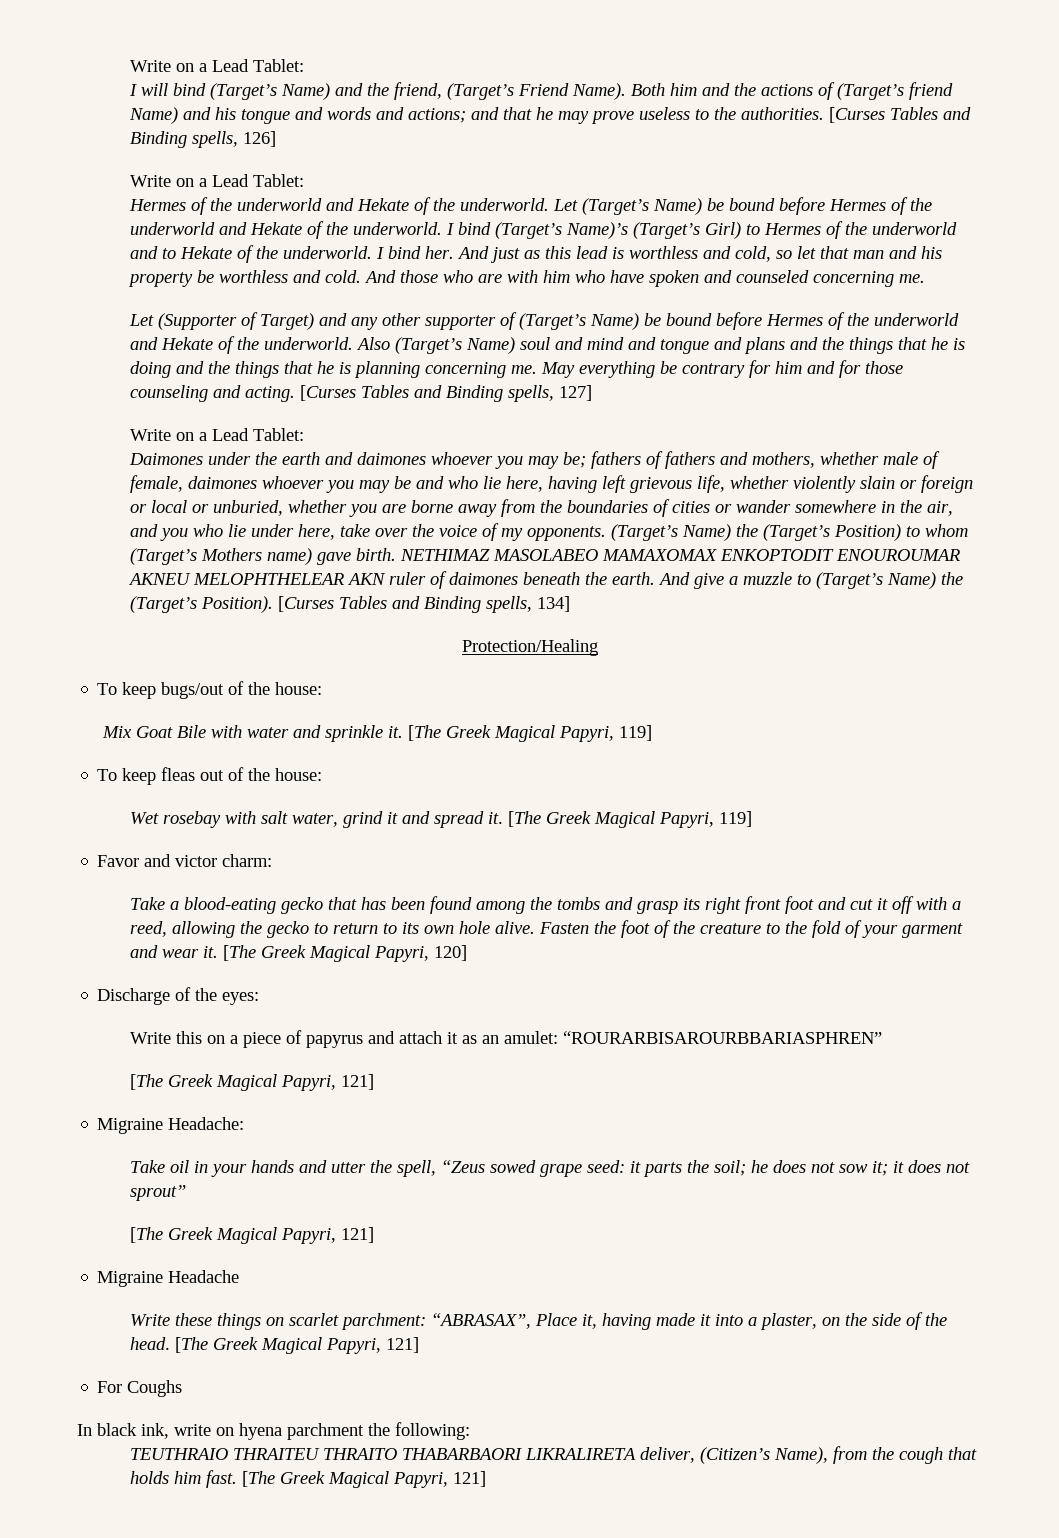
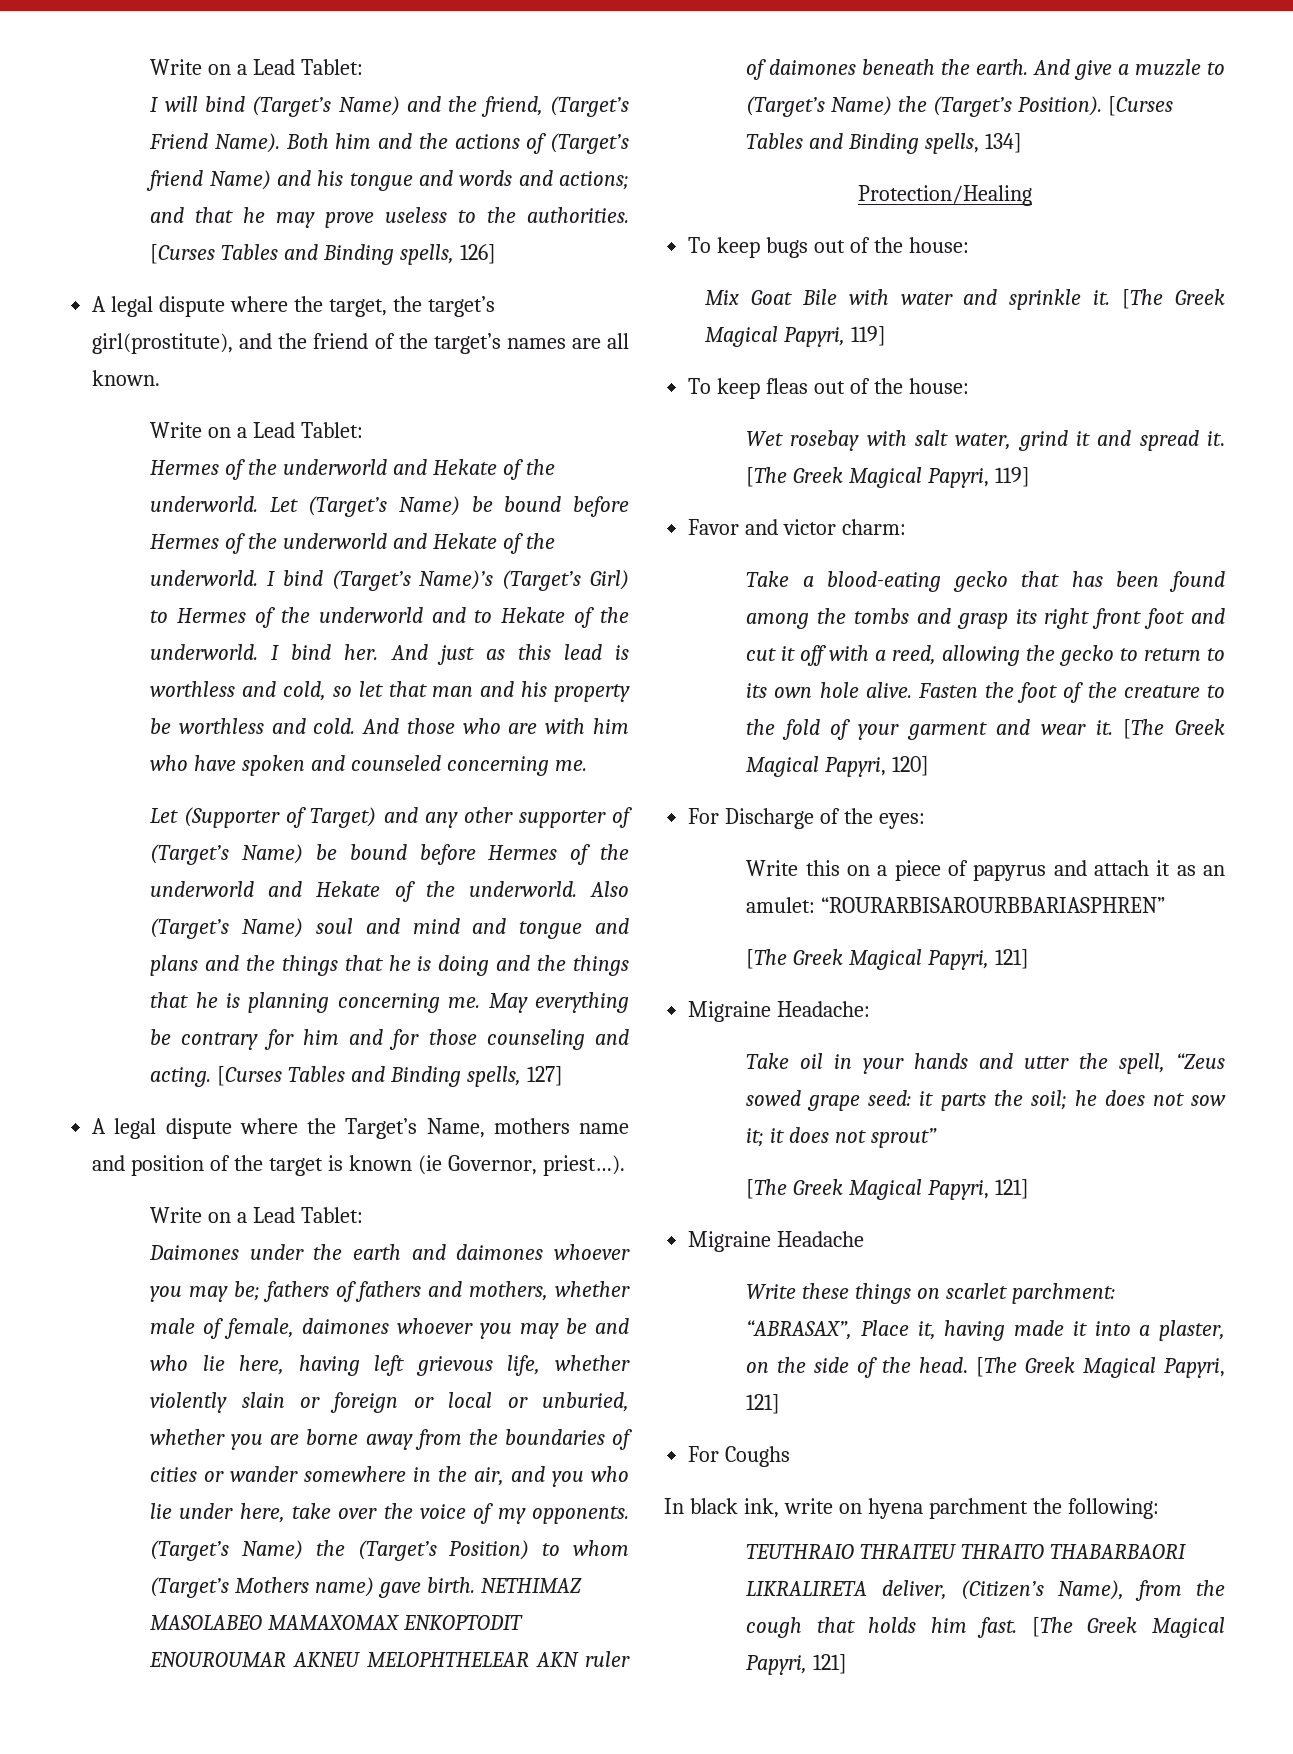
+ A legal dispute where the target, the target’s girl(prostitute), and the friend of the target’s names are all known.
+ A legal dispute where the Target’s Name, mothers name and position of the target is known (ie Governor, priest…).
- To keep bugs/out of the house:
+ To keep bugs out of the house:
- Discharge of the eyes:
+ For Discharge of the eyes:

